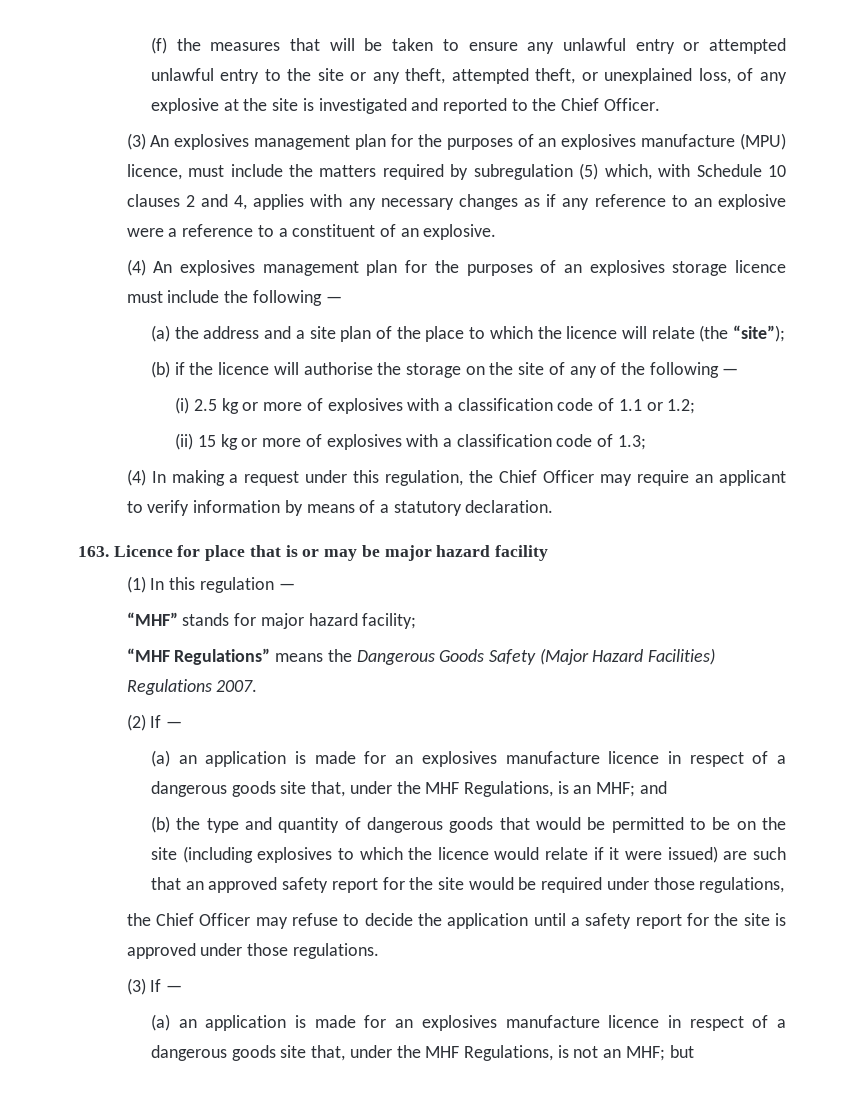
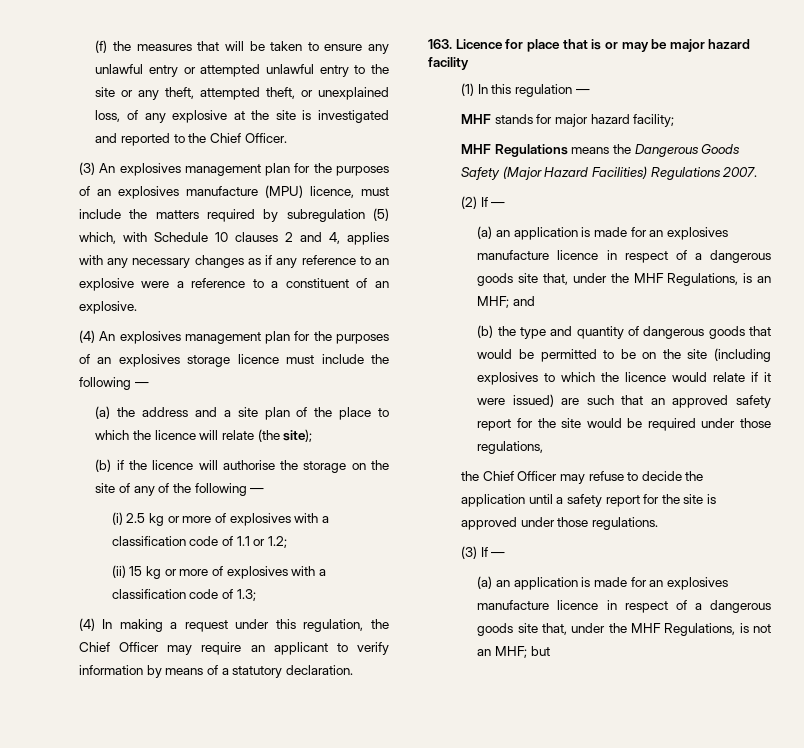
- (a) the address and a site plan of the place to which the licence will relate (the “site”);
+ (a) the address and a site plan of the place to which the licence will relate (the site);
- “MHF” stands for major hazard facility;
+ MHF stands for major hazard facility;
- “MHF Regulations” means the Dangerous Goods Safety (Major Hazard Facilities) Regulations 2007.
+ MHF Regulations means the Dangerous Goods Safety (Major Hazard Facilities) Regulations 2007.

